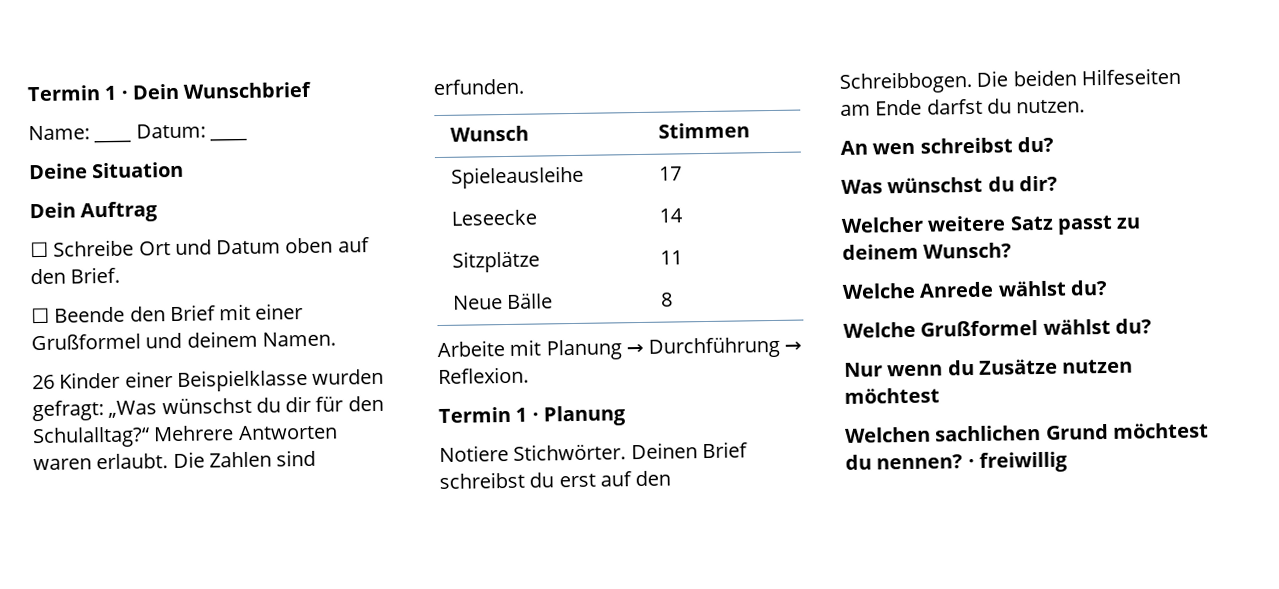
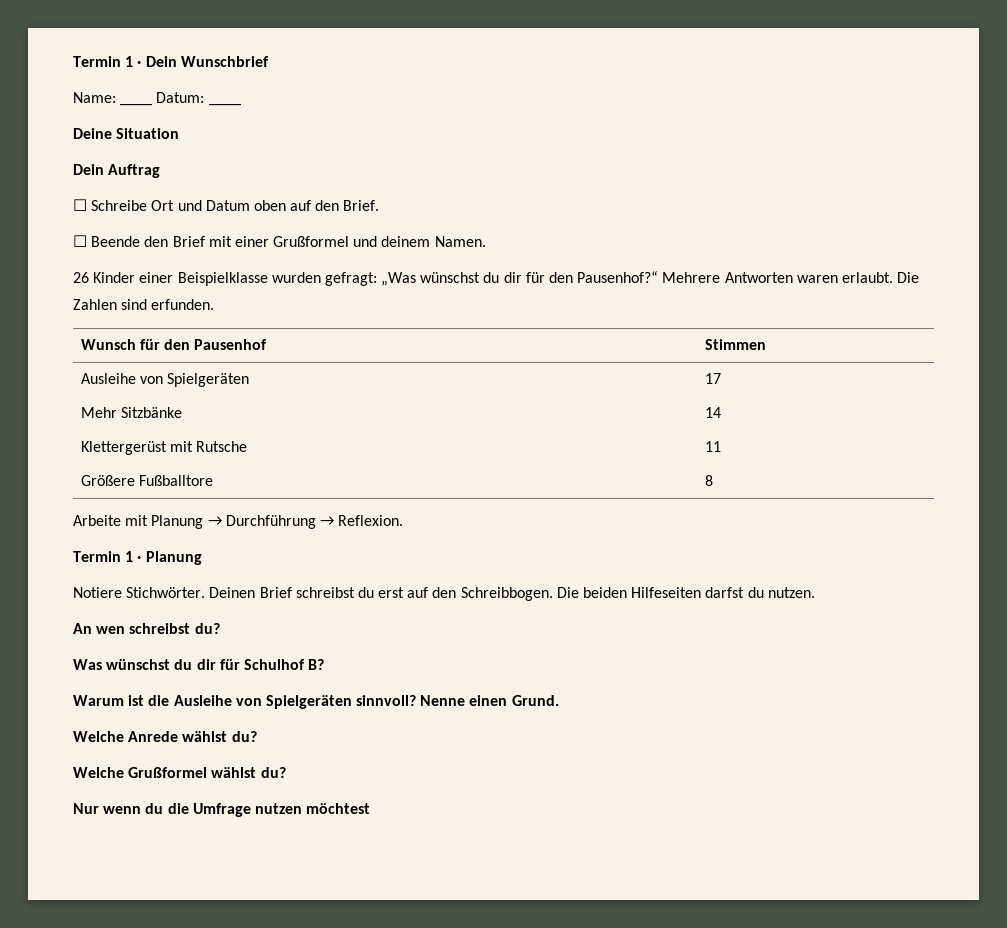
- 26 Kinder einer Beispielklasse wurden gefragt: „Was wünschst du dir für den Schulalltag?“ Mehrere Antworten waren erlaubt.
+ 26 Kinder einer Beispielklasse wurden gefragt: „Was wünschst du dir für den Pausenhof?“ Mehrere Antworten waren erlaubt.
- Wunsch | Stimmen
- Spieleausleihe | 17
+ Wunsch für den Pausenhof | Stimmen
+ Ausleihe von Spielgeräten | 17
- Leseecke | 14
+ Mehr Sitzbänke | 14
- Sitzplätze | 11
+ Klettergerüst mit Rutsche | 11
- Neue Bälle | 8
+ Größere Fußballtore | 8
- Die beiden Hilfeseiten am Ende darfst du nutzen.
+ Die beiden Hilfeseiten darfst du nutzen.
- Was wünschst du dir?
- Welcher weitere Satz passt zu deinem Wunsch?
+ Was wünschst du dir für Schulhof B?
+ Warum ist die Ausleihe von Spielgeräten sinnvoll? Nenne einen Grund.
- Nur wenn du Zusätze nutzen möchtest
+ Nur wenn du die Umfrage nutzen möchtest
- Welchen sachlichen Grund möchtest du nennen? · freiwillig

